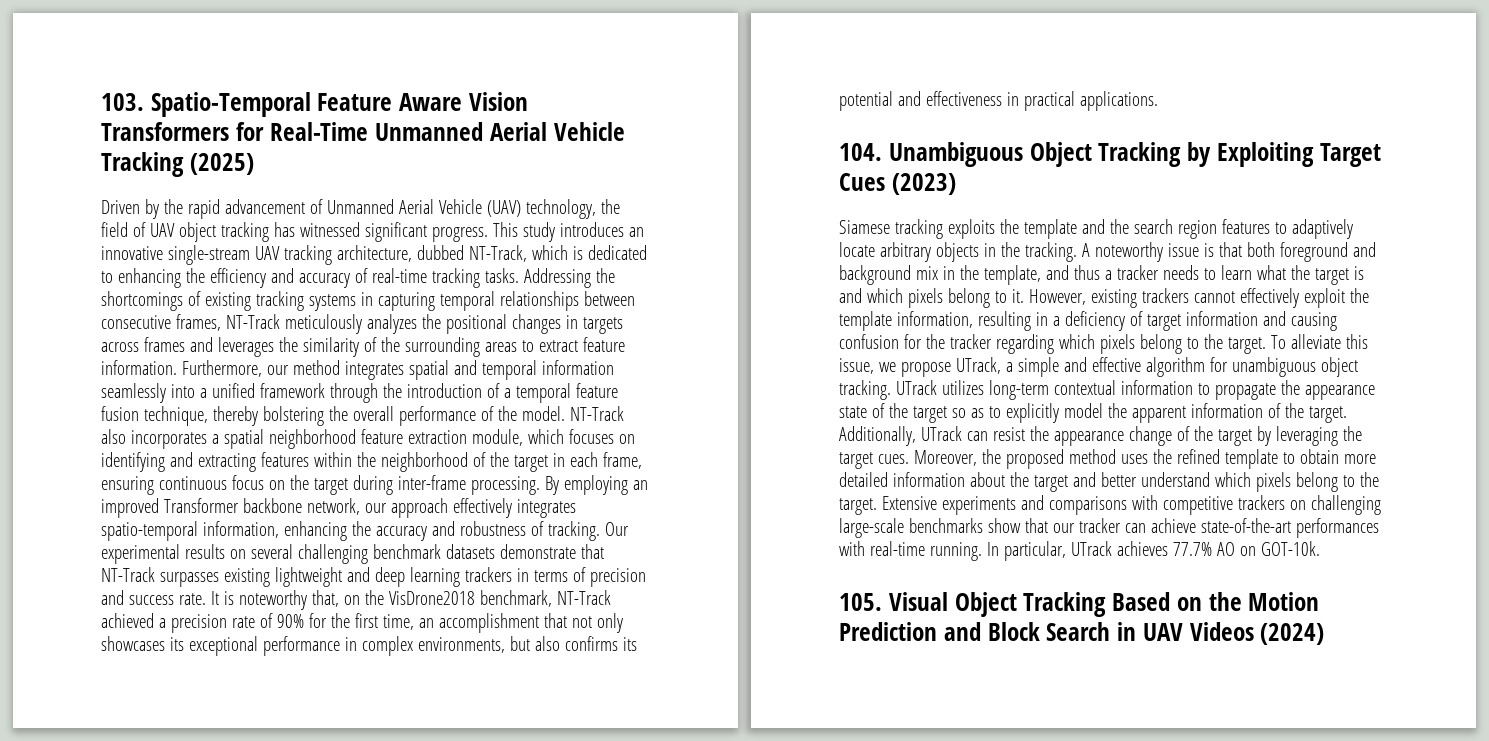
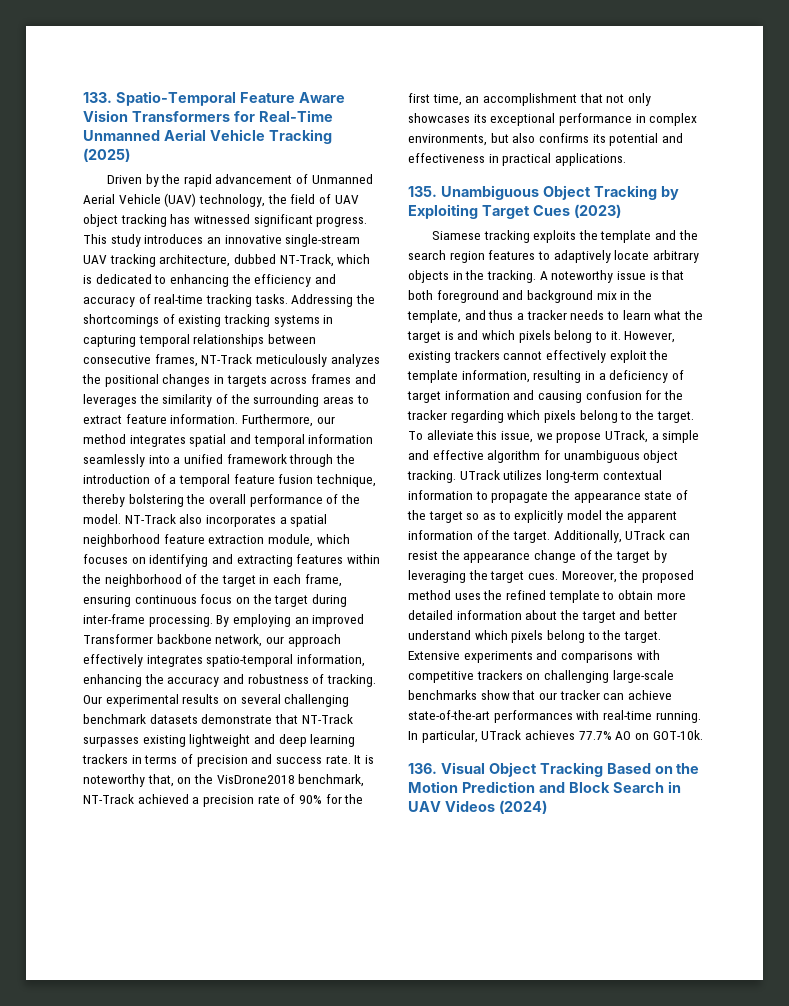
- 103. Spatio-Temporal Feature Aware Vision Transformers for Real-Time Unmanned Aerial Vehicle Tracking (2025)
+ 133. Spatio-Temporal Feature Aware Vision Transformers for Real-Time Unmanned Aerial Vehicle Tracking (2025)
- 104. Unambiguous Object Tracking by Exploiting Target Cues (2023)
+ 135. Unambiguous Object Tracking by Exploiting Target Cues (2023)
- 105. Visual Object Tracking Based on the Motion Prediction and Block Search in UAV Videos (2024)
+ 136. Visual Object Tracking Based on the Motion Prediction and Block Search in UAV Videos (2024)

